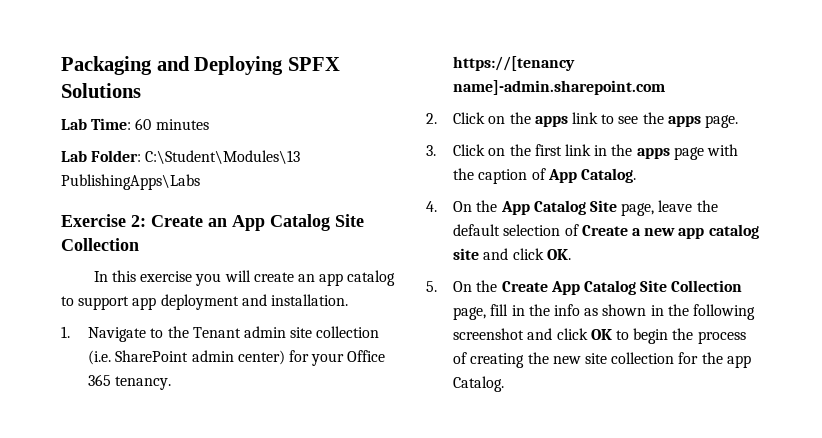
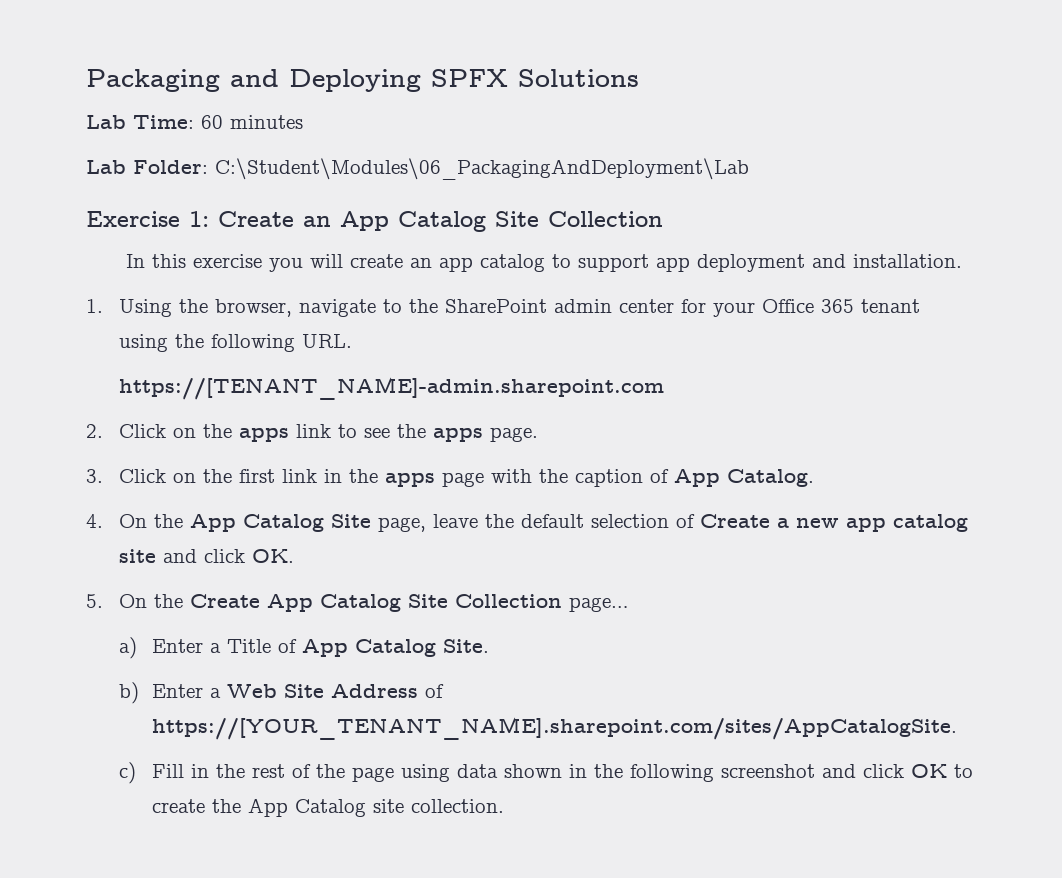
- Lab Folder: C:\Student\Modules\13 PublishingApps\Labs
+ Lab Folder: C:\Student\Modules\06_PackagingAndDeployment\Lab
- Exercise 2: Create an App Catalog Site Collection
+ Exercise 1: Create an App Catalog Site Collection
- 1. Navigate to the Tenant admin site collection (i.e. SharePoint admin center) for your Office 365 tenancy.
- https://[tenancy name]-admin.sharepoint.com
+ 1. Using the browser, navigate to the SharePoint admin center for your Office 365 tenant using the following URL.
+ https://[TENANT_NAME]-admin.sharepoint.com
- 5. On the Create App Catalog Site Collection page, fill in the info as shown in the following screenshot and click OK to begin the process of creating the new site collection for the app Catalog.
+ 5. On the Create App Catalog Site Collection page…
+ a) Enter a Title of App Catalog Site.
+ b) Enter a Web Site Address of https://[YOUR_TENANT_NAME].sharepoint.com/sites/AppCatalogSite.
+ c) Fill in the rest of the page using data shown in the following screenshot and click OK to create the App Catalog site collection.

